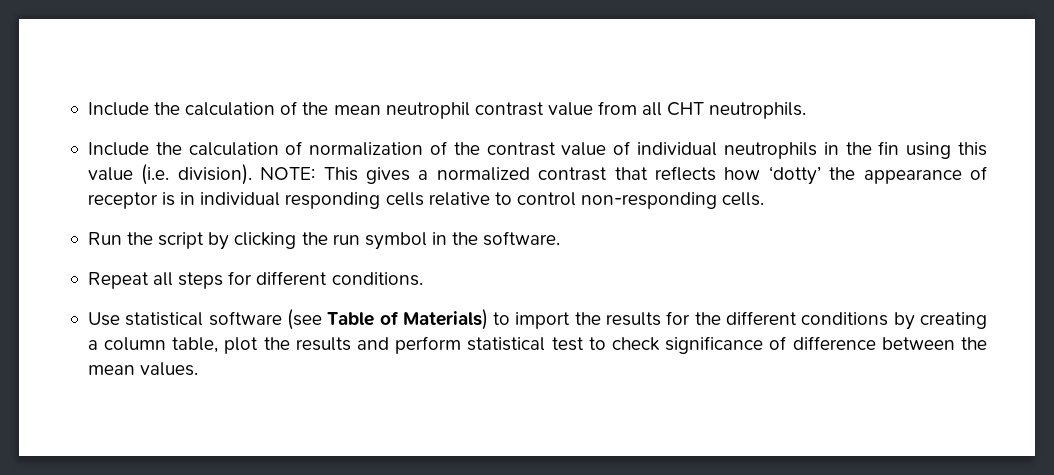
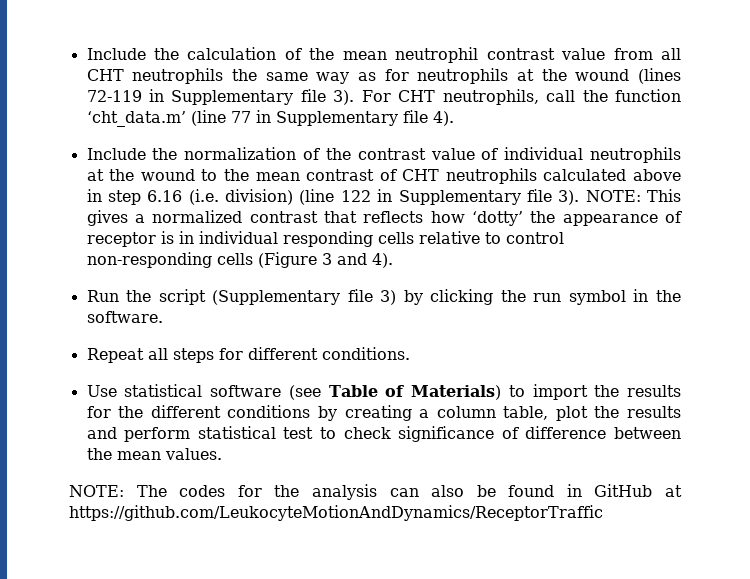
- Include the calculation of the mean neutrophil contrast value from all CHT neutrophils.
- Include the calculation of normalization of the contrast value of individual neutrophils in the fin using this value (i.e. division).
+ Include the calculation of the mean neutrophil contrast value from all CHT neutrophils the same way as for neutrophils at the wound (lines 72-119 in Supplementary file 3). For CHT neutrophils, call the function ‘cht_data.m’ (line 77 in Supplementary file 4).
+ Include the normalization of the contrast value of individual neutrophils at the wound to the mean contrast of CHT neutrophils calculated above in step 6.16 (i.e. division) (line 122 in Supplementary file 3).
- NOTE: This gives a normalized contrast that reflects how ‘dotty’ the appearance of receptor is in individual responding cells relative to control non-responding cells.
+ NOTE: This gives a normalized contrast that reflects how ‘dotty’ the appearance of receptor is in individual responding cells relative to control non-responding cells (Figure 3 and 4).
- Run the script by clicking the run symbol in the software.
+ Run the script (Supplementary file 3) by clicking the run symbol in the software.
+ NOTE: The codes for the analysis can also be found in GitHub at https://github.com/LeukocyteMotionAndDynamics/ReceptorTraffic

